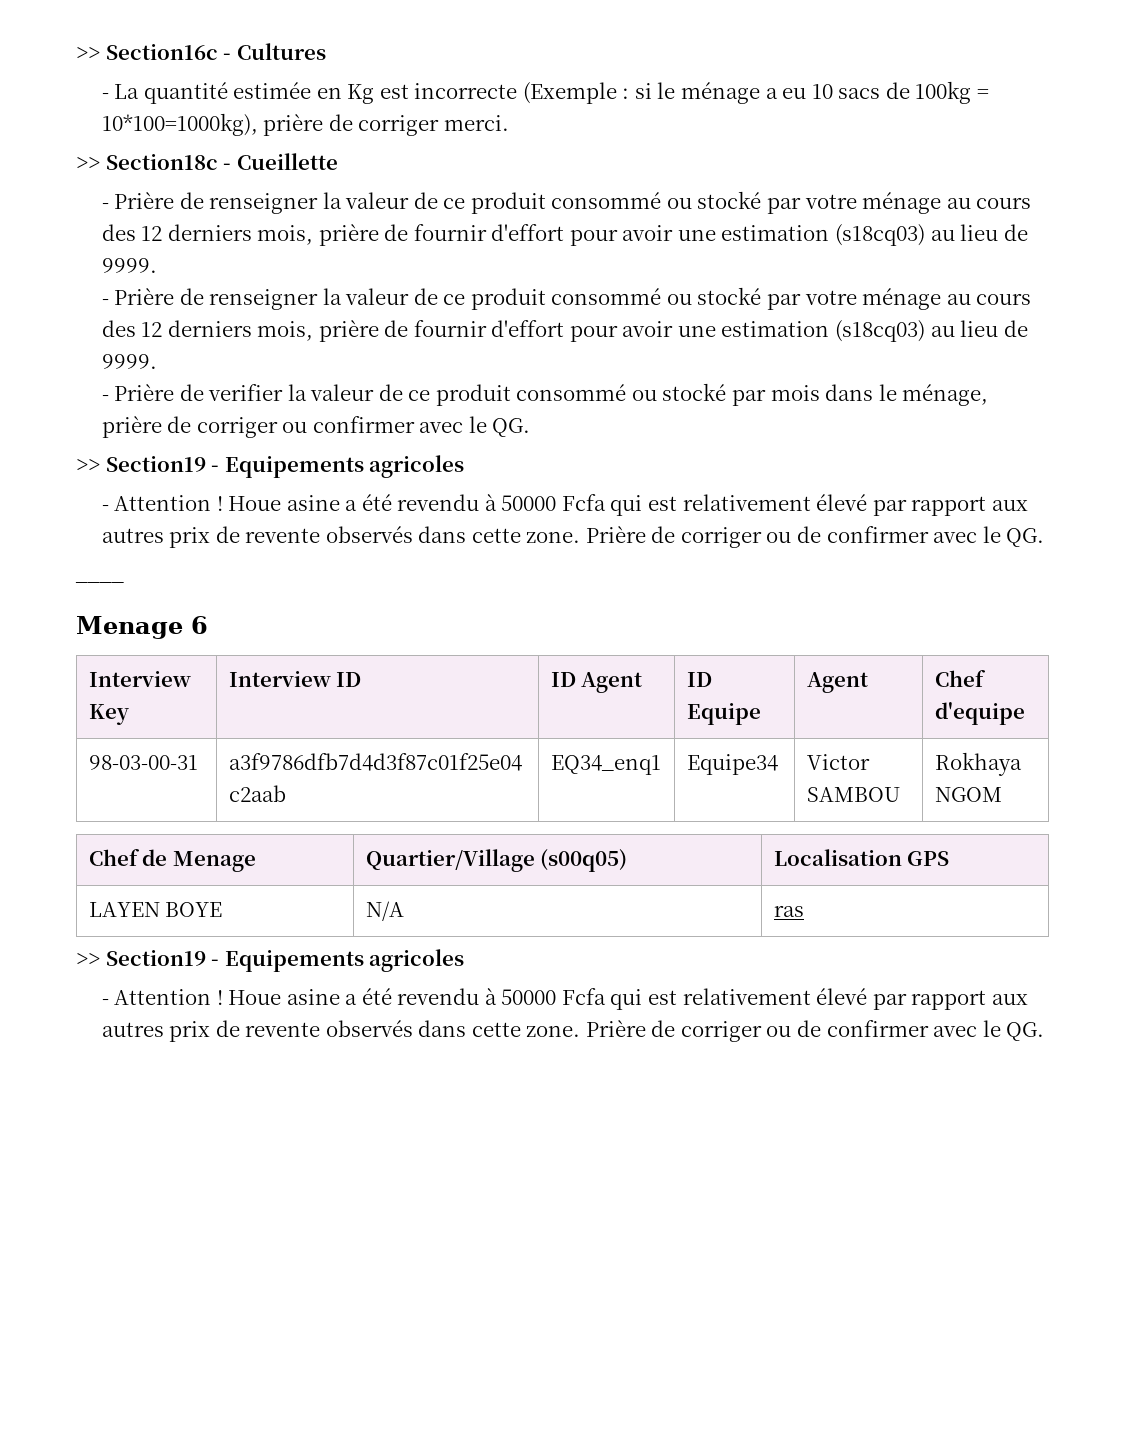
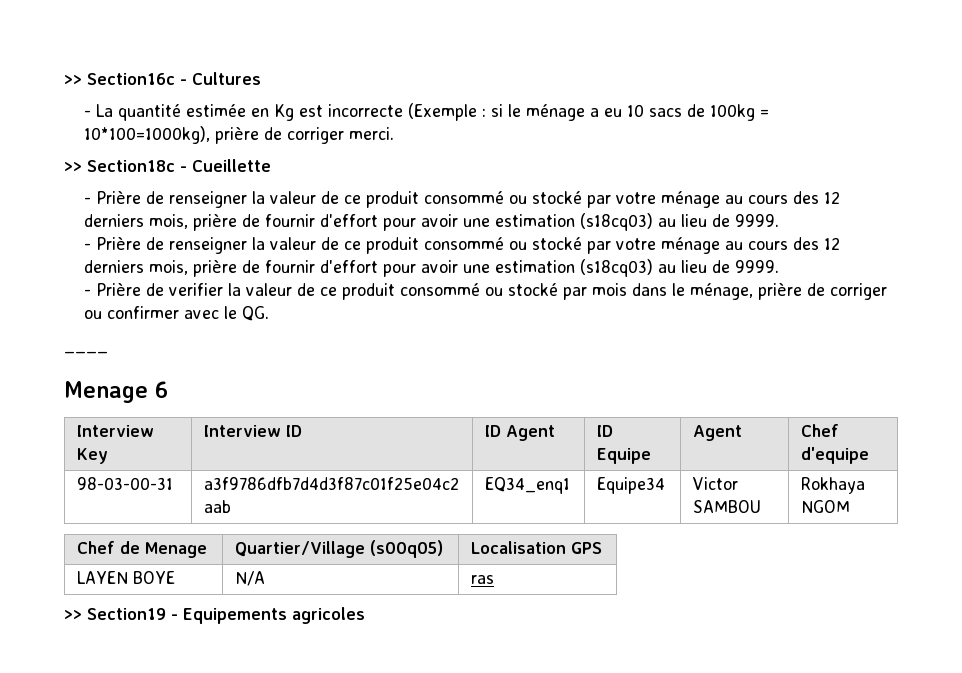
  - Prière de verifier la valeur de ce produit consommé ou stocké par mois dans le ménage, prière de corriger ou confirmer avec le QG.
- >> Section19 - Equipements agricoles
- - Attention ! Houe asine a été revendu à 50000 Fcfa qui est relativement élevé par rapport aux autres prix de revente observés dans cette zone. Prière de corriger ou de confirmer avec le QG.
  LAYEN BOYE | N/A | ras
  >> Section19 - Equipements agricoles
- - Attention ! Houe asine a été revendu à 50000 Fcfa qui est relativement élevé par rapport aux autres prix de revente observés dans cette zone. Prière de corriger ou de confirmer avec le QG.

